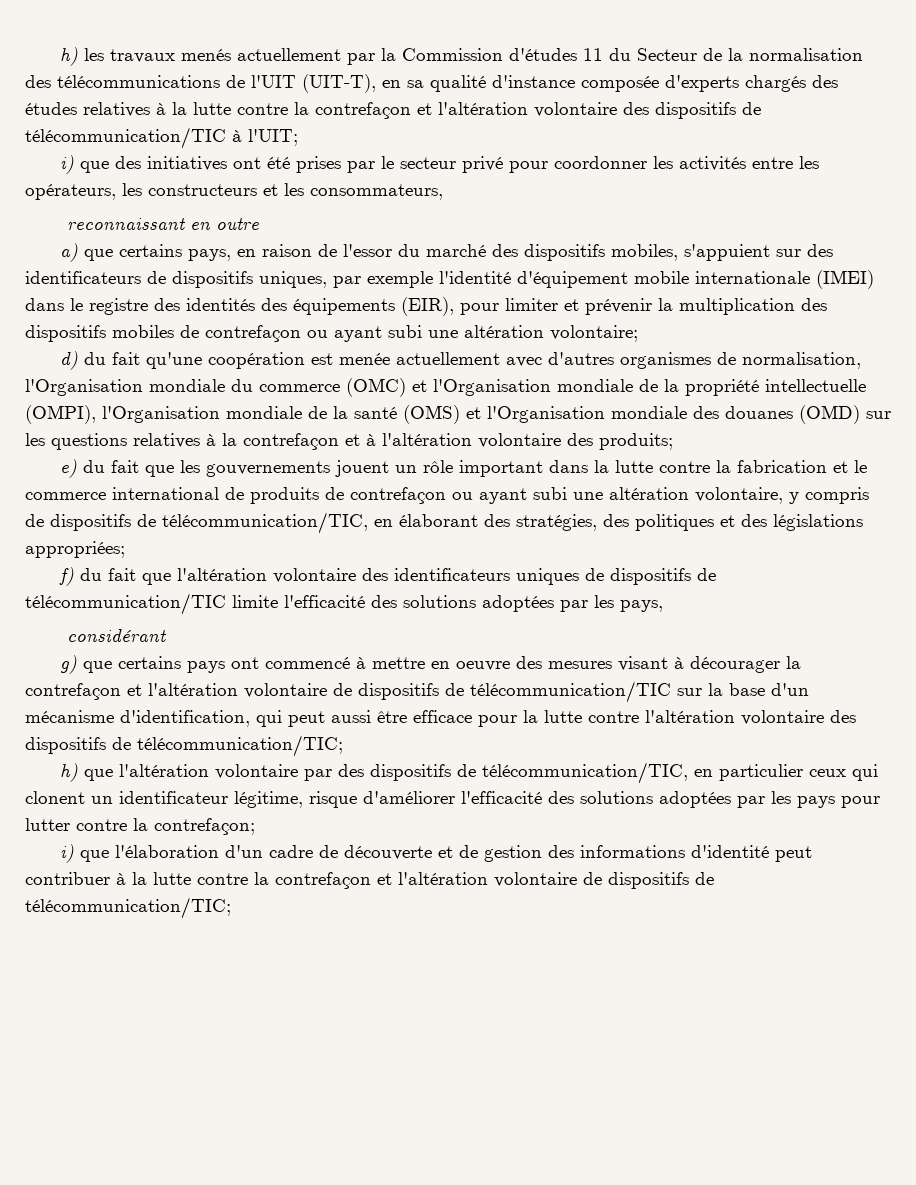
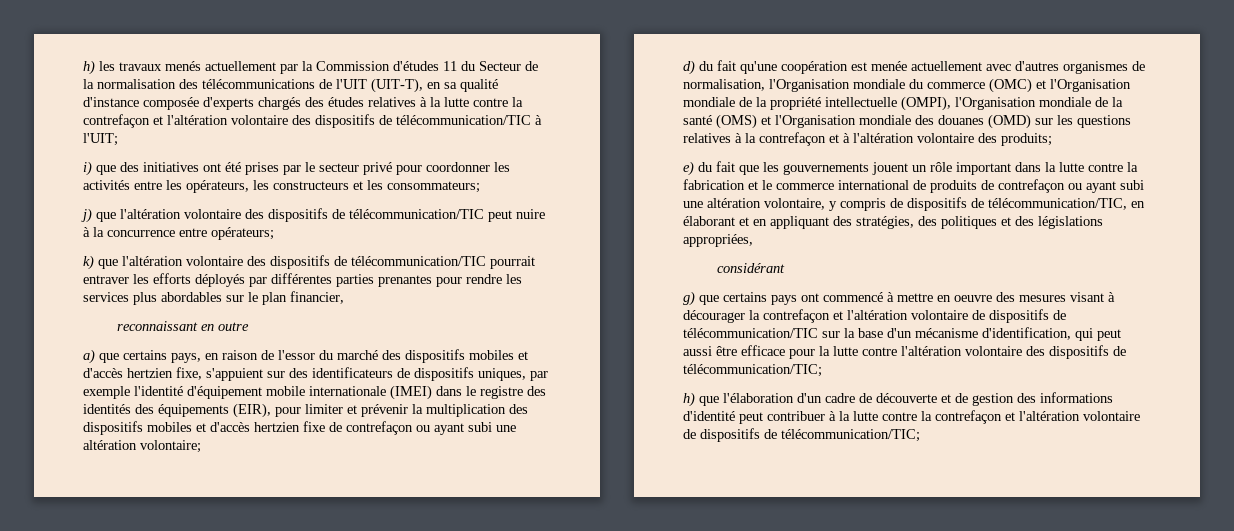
- i) que des initiatives ont été prises par le secteur privé pour coordonner les activités entre les opérateurs, les constructeurs et les consommateurs,
+ i) que des initiatives ont été prises par le secteur privé pour coordonner les activités entre les opérateurs, les constructeurs et les consommateurs;
+ j) que l'altération volontaire des dispositifs de télécommunication/TIC peut nuire à la concurrence entre opérateurs;
+ k) que l'altération volontaire des dispositifs de télécommunication/TIC pourrait entraver les efforts déployés par différentes parties prenantes pour rendre les services plus abordables sur le plan financier,
- a) que certains pays, en raison de l'essor du marché des dispositifs mobiles, s'appuient sur des identificateurs de dispositifs uniques, par exemple l'identité d'équipement mobile internationale (IMEI) dans le registre des identités des équipements (EIR), pour limiter et prévenir la multiplication des dispositifs mobiles de contrefaçon ou ayant subi une altération volontaire;
+ a) que certains pays, en raison de l'essor du marché des dispositifs mobiles et d'accès hertzien fixe, s'appuient sur des identificateurs de dispositifs uniques, par exemple l'identité d'équipement mobile internationale (IMEI) dans le registre des identités des équipements (EIR), pour limiter et prévenir la multiplication des dispositifs mobiles et d'accès hertzien fixe de contrefaçon ou ayant subi une altération volontaire;
- e) du fait que les gouvernements jouent un rôle important dans la lutte contre la fabrication et le commerce international de produits de contrefaçon ou ayant subi une altération volontaire, y compris de dispositifs de télécommunication/TIC, en élaborant des stratégies, des politiques et des législations appropriées;
- f) du fait que l'altération volontaire des identificateurs uniques de dispositifs de télécommunication/TIC limite l'efficacité des solutions adoptées par les pays,
+ e) du fait que les gouvernements jouent un rôle important dans la lutte contre la fabrication et le commerce international de produits de contrefaçon ou ayant subi une altération volontaire, y compris de dispositifs de télécommunication/TIC, en élaborant et en appliquant des stratégies, des politiques et des législations appropriées,
- h) que l'altération volontaire par des dispositifs de télécommunication/TIC, en particulier ceux qui clonent un identificateur légitime, risque d'améliorer l'efficacité des solutions adoptées par les pays pour lutter contre la contrefaçon;
- i) que l'élaboration d'un cadre de découverte et de gestion des informations d'identité peut contribuer à la lutte contre la contrefaçon et l'altération volontaire de dispositifs de télécommunication/TIC;
+ h) que l'élaboration d'un cadre de découverte et de gestion des informations d'identité peut contribuer à la lutte contre la contrefaçon et l'altération volontaire de dispositifs de télécommunication/TIC;

